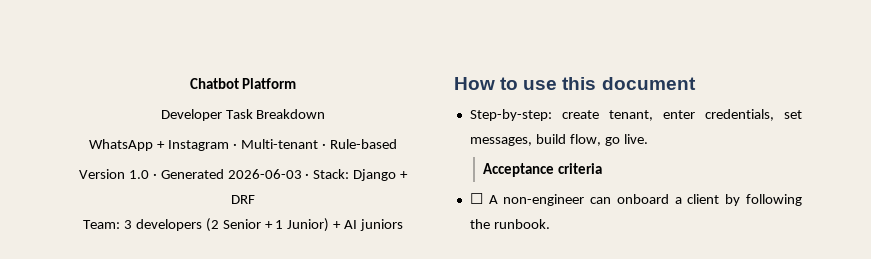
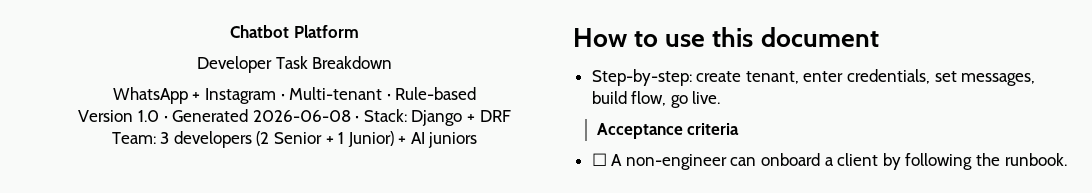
- Version 1.0 · Generated 2026-06-03 · Stack: Django + DRF
+ Version 1.0 · Generated 2026-06-08 · Stack: Django + DRF

